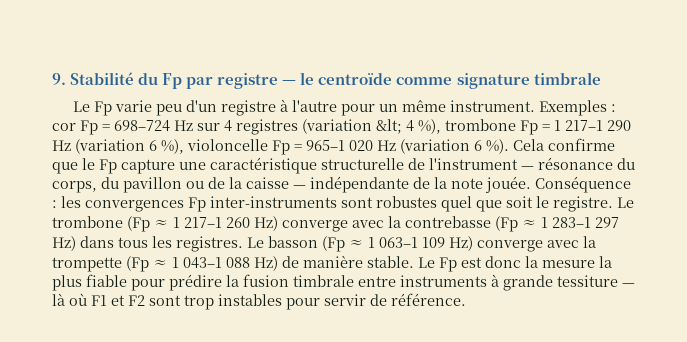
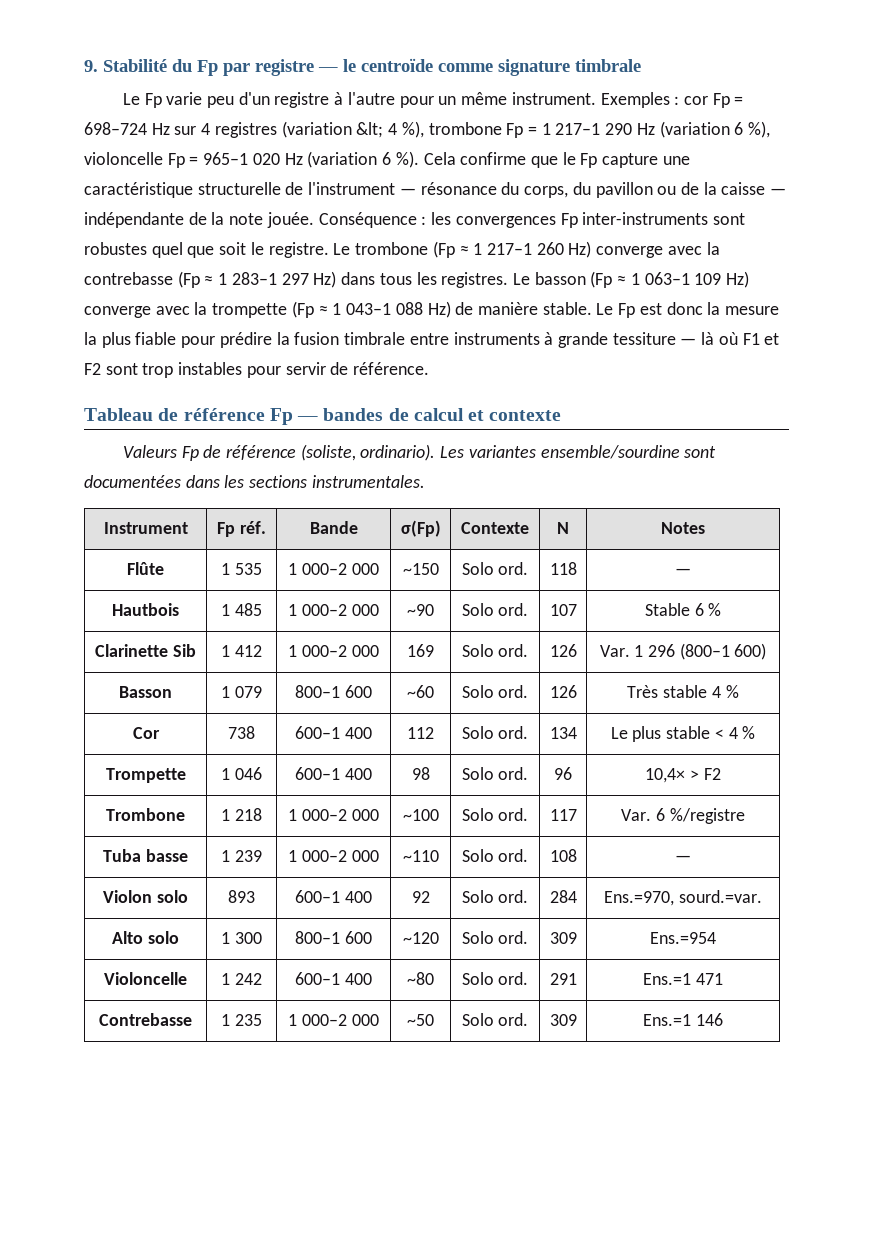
+ Tableau de référence Fp — bandes de calcul et contexte
+ Valeurs Fp de référence (soliste, ordinario). Les variantes ensemble/sourdine sont documentées dans les sections instrumentales.
+ Instrument | Fp réf. | Bande | σ(Fp) | Contexte | N | Notes
+ Flûte | 1 535 | 1 000–2 000 | ~150 | Solo ord. | 118 | —
+ Hautbois | 1 485 | 1 000–2 000 | ~90 | Solo ord. | 107 | Stable 6 %
+ Clarinette Sib | 1 412 | 1 000–2 000 | 169 | Solo ord. | 126 | Var. 1 296 (800–1 600)
+ Basson | 1 079 | 800–1 600 | ~60 | Solo ord. | 126 | Très stable 4 %
+ Cor | 738 | 600–1 400 | 112 | Solo ord. | 134 | Le plus stable < 4 %
+ Trompette | 1 046 | 600–1 400 | 98 | Solo ord. | 96 | 10,4× > F2
+ Trombone | 1 218 | 1 000–2 000 | ~100 | Solo ord. | 117 | Var. 6 %/registre
+ Tuba basse | 1 239 | 1 000–2 000 | ~110 | Solo ord. | 108 | —
+ Violon solo | 893 | 600–1 400 | 92 | Solo ord. | 284 | Ens.=970, sourd.=var.
+ Alto solo | 1 300 | 800–1 600 | ~120 | Solo ord. | 309 | Ens.=954
+ Violoncelle | 1 242 | 600–1 400 | ~80 | Solo ord. | 291 | Ens.=1 471
+ Contrebasse | 1 235 | 1 000–2 000 | ~50 | Solo ord. | 309 | Ens.=1 146

